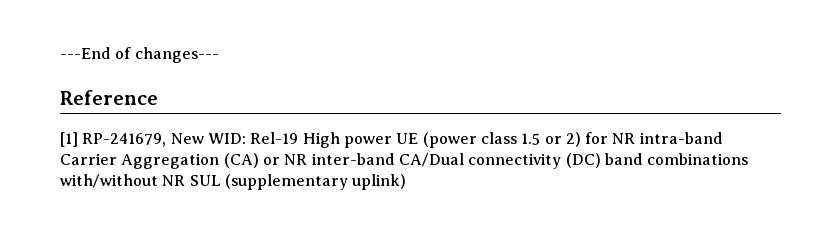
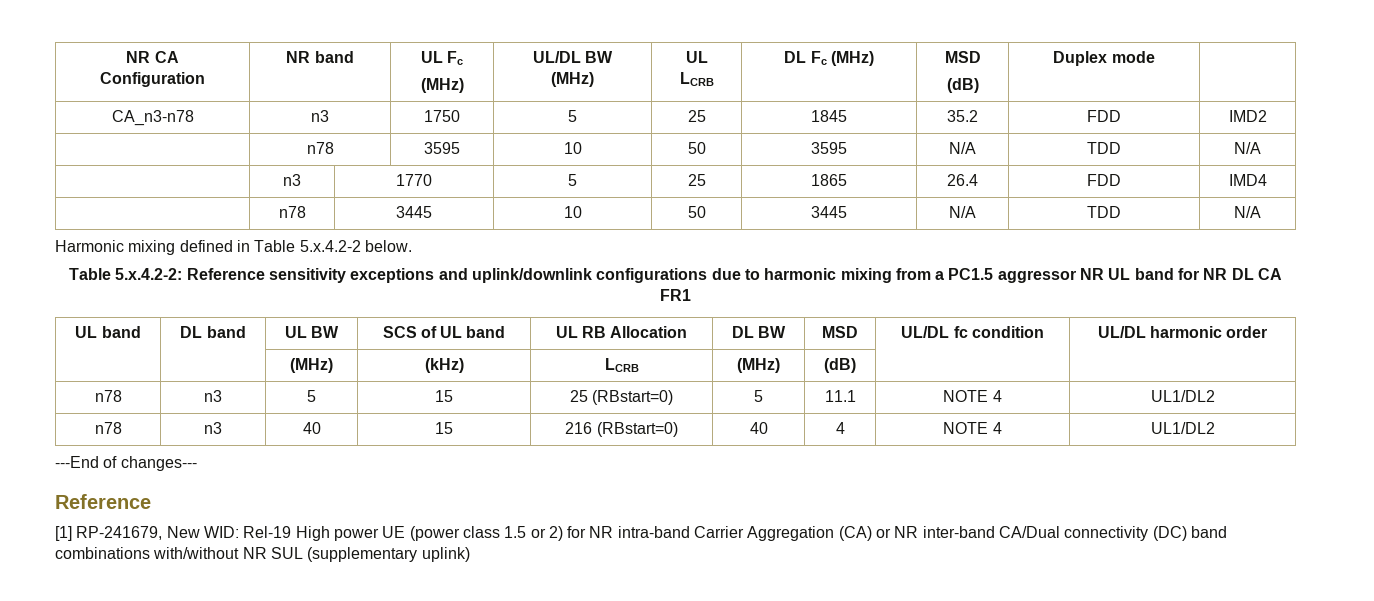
+ NR CA
+ Configuration | NR band | UL Fc
+ (MHz) | UL/DL BW
+ (MHz) | UL
+ LCRB | DL Fc (MHz) | MSD
+ (dB) | Duplex mode |
+ CA_n3-n78 | n3 | 1750 | 5 | 25 | 1845 | 35.2 | FDD | IMD2
+ | n78 | 3595 | 10 | 50 | 3595 | N/A | TDD | N/A
+ | n3 | 1770 | 5 | 25 | 1865 | 26.4 | FDD | IMD4
+ | n78 | 3445 | 10 | 50 | 3445 | N/A | TDD | N/A
+ Harmonic mixing defined in Table 5.x.4.2-2 below.
+ Table 5.x.4.2-2: Reference sensitivity exceptions and uplink/downlink configurations due to harmonic mixing from a PC1.5 aggressor NR UL band for NR DL CA FR1
+ UL band | DL band | UL BW | SCS of UL band | UL RB Allocation | DL BW | MSD | UL/DL fc condition | UL/DL harmonic order
+ | | (MHz) | (kHz) | LCRB | (MHz) | (dB) | |
+ n78 | n3 | 5 | 15 | 25 (RBstart=0) | 5 | 11.1 | NOTE 4 | UL1/DL2
+ n78 | n3 | 40 | 15 | 216 (RBstart=0) | 40 | 4 | NOTE 4 | UL1/DL2

